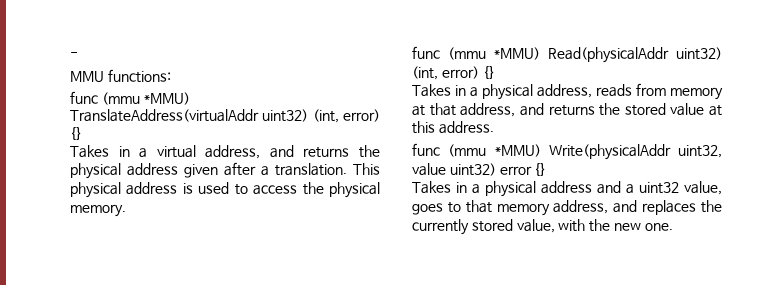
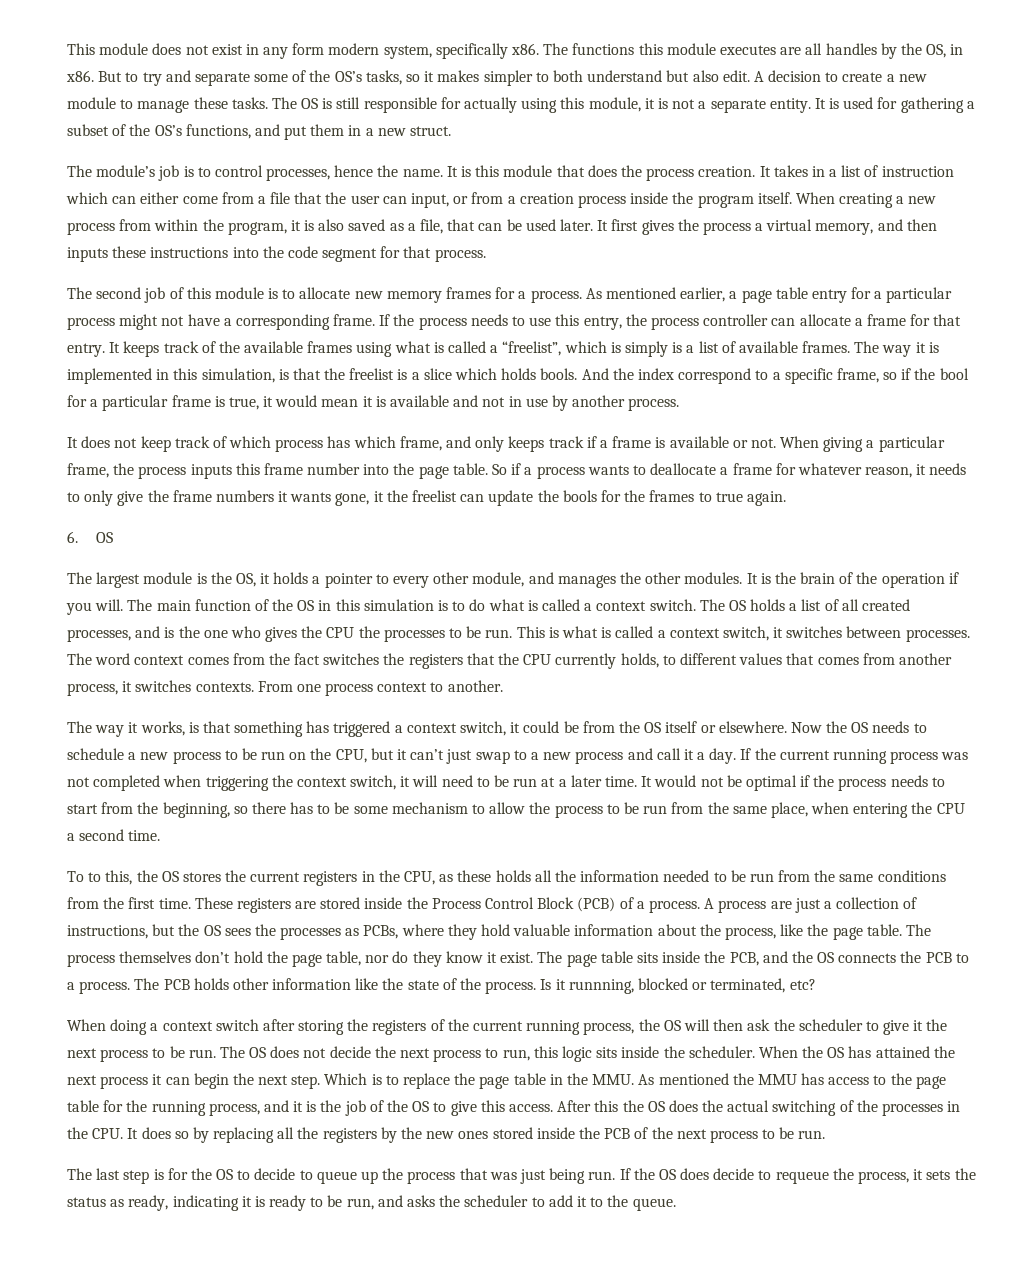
- -
- MMU functions:
- func (mmu *MMU) TranslateAddress(virtualAddr uint32) (int, error) {}
- Takes in a virtual address, and returns the physical address given after a translation. This physical address is used to access the physical memory.
- func (mmu *MMU) Read(physicalAddr uint32) (int, error) {}
- Takes in a physical address, reads from memory at that address, and returns the stored value at this address.
- func (mmu *MMU) Write(physicalAddr uint32, value uint32) error {}
- Takes in a physical address and a uint32 value, goes to that memory address, and replaces the currently stored value, with the new one.
+ This module does not exist in any form modern system, specifically x86. The functions this module executes are all handles by the OS, in x86. But to try and separate some of the OS’s tasks, so it makes simpler to both understand but also edit. A decision to create a new module to manage these tasks. The OS is still responsible for actually using this module, it is not a separate entity. It is used for gathering a subset of the OS’s functions, and put them in a new struct.
+ The module’s job is to control processes, hence the name. It is this module that does the process creation. It takes in a list of instruction which can either come from a file that the user can input, or from a creation process inside the program itself. When creating a new process from within the program, it is also saved as a file, that can be used later. It first gives the process a virtual memory, and then inputs these instructions into the code segment for that process.
+ The second job of this module is to allocate new memory frames for a process. As mentioned earlier, a page table entry for a particular process might not have a corresponding frame. If the process needs to use this entry, the process controller can allocate a frame for that entry. It keeps track of the available frames using what is called a “freelist”, which is simply is a list of available frames. The way it is implemented in this simulation, is that the freelist is a slice which holds bools. And the index correspond to a specific frame, so if the bool for a particular frame is true, it would mean it is available and not in use by another process.
+ It does not keep track of which process has which frame, and only keeps track if a frame is available or not. When giving a particular frame, the process inputs this frame number into the page table. So if a process wants to deallocate a frame for whatever reason, it needs to only give the frame numbers it wants gone, it the freelist can update the bools for the frames to true again.
+ 6. OS
+ The largest module is the OS, it holds a pointer to every other module, and manages the other modules. It is the brain of the operation if you will. The main function of the OS in this simulation is to do what is called a context switch. The OS holds a list of all created processes, and is the one who gives the CPU the processes to be run. This is what is called a context switch, it switches between processes. The word context comes from the fact switches the registers that the CPU currently holds, to different values that comes from another process, it switches contexts. From one process context to another.
+ The way it works, is that something has triggered a context switch, it could be from the OS itself or elsewhere. Now the OS needs to schedule a new process to be run on the CPU, but it can’t just swap to a new process and call it a day. If the current running process was not completed when triggering the context switch, it will need to be run at a later time. It would not be optimal if the process needs to start from the beginning, so there has to be some mechanism to allow the process to be run from the same place, when entering the CPU a second time.
+ To to this, the OS stores the current registers in the CPU, as these holds all the information needed to be run from the same conditions from the first time. These registers are stored inside the Process Control Block (PCB) of a process. A process are just a collection of instructions, but the OS sees the processes as PCBs, where they hold valuable information about the process, like the page table. The process themselves don’t hold the page table, nor do they know it exist. The page table sits inside the PCB, and the OS connects the PCB to a process. The PCB holds other information like the state of the process. Is it runnning, blocked or terminated, etc?
+ When doing a context switch after storing the registers of the current running process, the OS will then ask the scheduler to give it the next process to be run. The OS does not decide the next process to run, this logic sits inside the scheduler. When the OS has attained the next process it can begin the next step. Which is to replace the page table in the MMU. As mentioned the MMU has access to the page table for the running process, and it is the job of the OS to give this access. After this the OS does the actual switching of the processes in the CPU. It does so by replacing all the registers by the new ones stored inside the PCB of the next process to be run.
+ The last step is for the OS to decide to queue up the process that was just being run. If the OS does decide to requeue the process, it sets the status as ready, indicating it is ready to be run, and asks the scheduler to add it to the queue.

